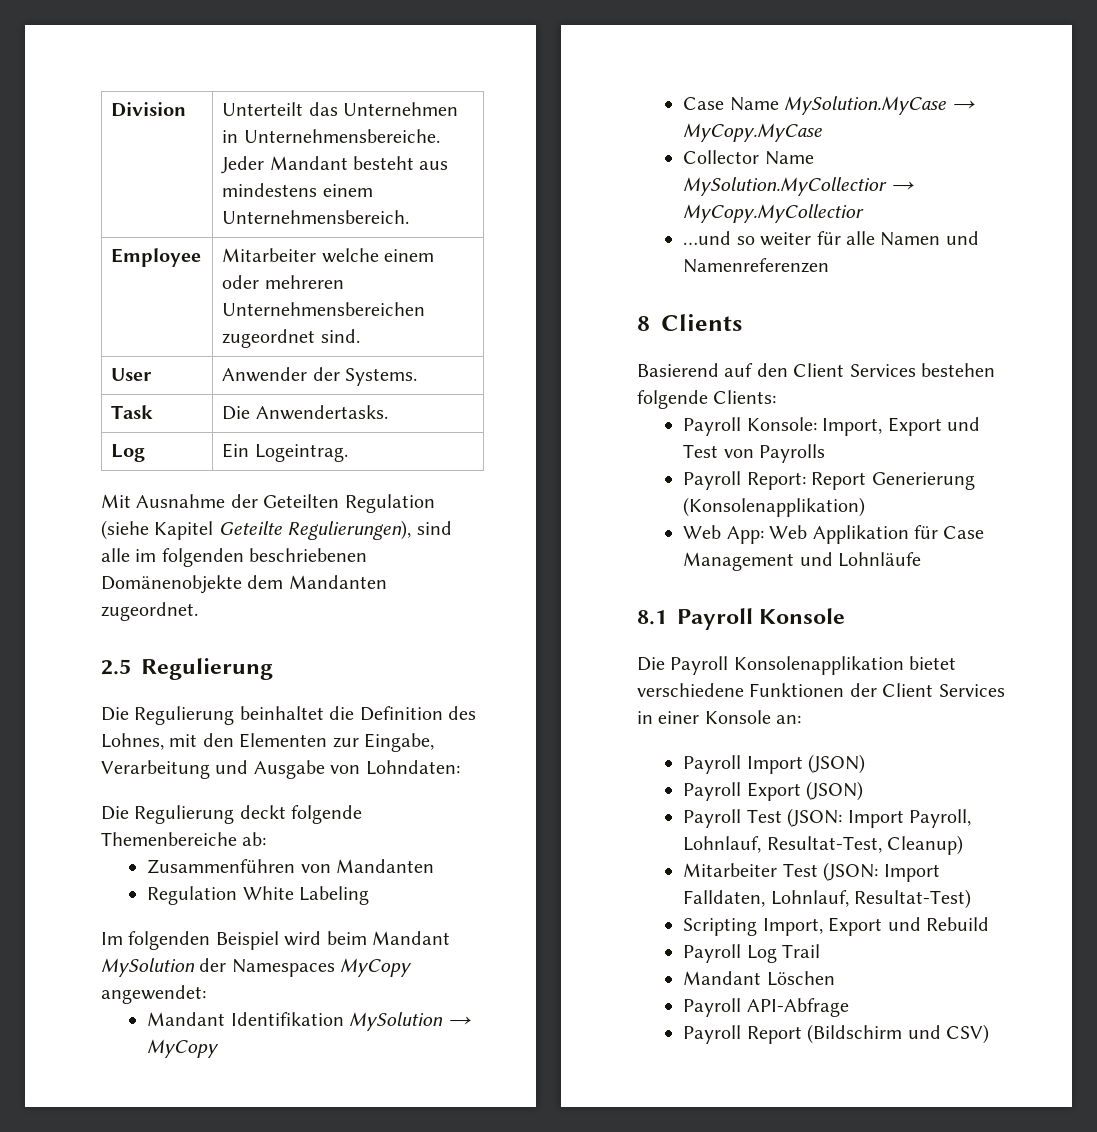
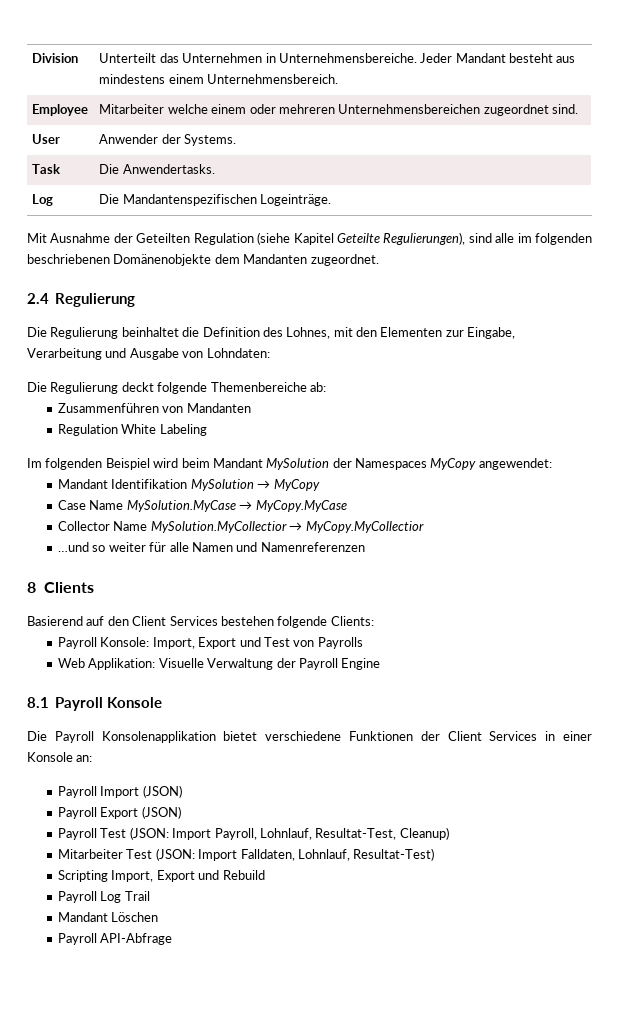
- Log | Ein Logeintrag.
+ Log | Die Mandantenspezifischen Logeinträge.
- 2.5 Regulierung
+ 2.4 Regulierung
- Payroll Report: Report Generierung (Konsolenapplikation)
- Web App: Web Applikation für Case Management und Lohnläufe
+ Web Applikation: Visuelle Verwaltung der Payroll Engine
- Payroll Report (Bildschirm und CSV)

